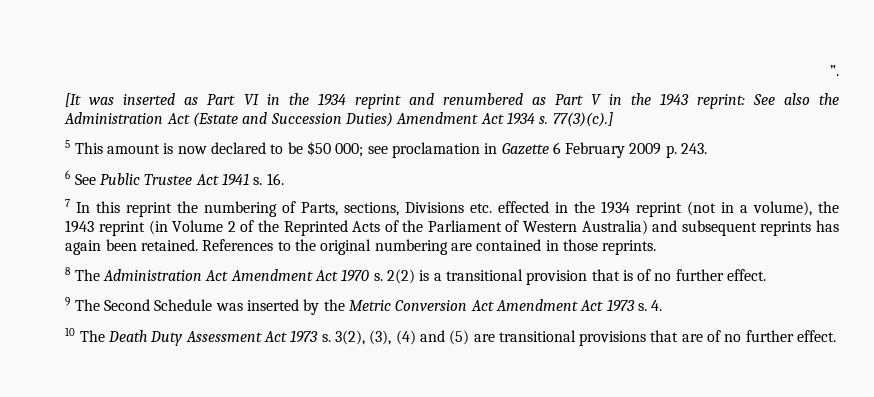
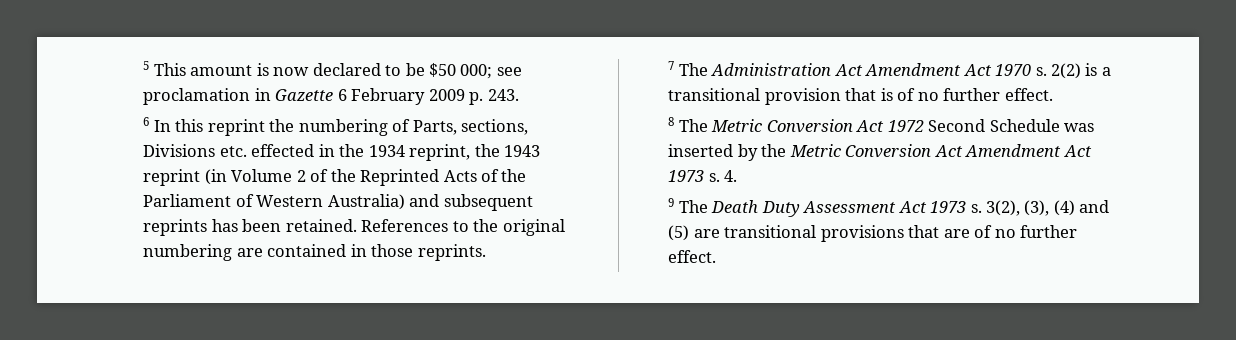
- ”.
- [It was inserted as Part VI in the 1934 reprint and renumbered as Part V in the 1943 reprint: See also the Administration Act (Estate and Succession Duties) Amendment Act 1934 s. 77(3)(c).]
- 6 See Public Trustee Act 1941 s. 16.
- 7 In this reprint the numbering of Parts, sections, Divisions etc. effected in the 1934 reprint (not in a volume), the 1943 reprint (in Volume 2 of the Reprinted Acts of the Parliament of Western Australia) and subsequent reprints has again been retained.
+ 6 In this reprint the numbering of Parts, sections, Divisions etc. effected in the 1934 reprint, the 1943 reprint (in Volume 2 of the Reprinted Acts of the Parliament of Western Australia) and subsequent reprints has been retained.
- 8 The Administration Act Amendment Act 1970 s.
+ 7 The Administration Act Amendment Act 1970 s.
- 9 The Second Schedule was inserted by the Metric Conversion Act Amendment Act 1973 s.
+ 8 The Metric Conversion Act 1972 Second Schedule was inserted by the Metric Conversion Act Amendment Act 1973 s.
- 10 The Death Duty Assessment Act 1973 s.
+ 9 The Death Duty Assessment Act 1973 s.

